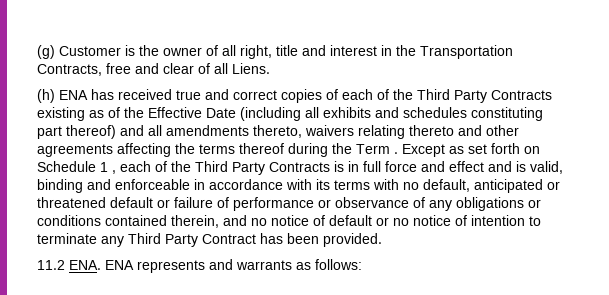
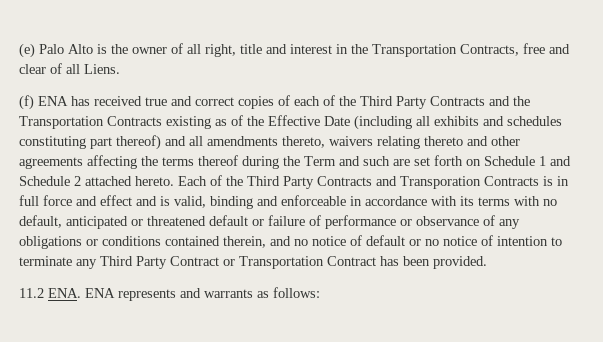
- (g) Customer is the owner of all right, title and interest in the Transportation Contracts, free and clear of all Liens.
+ (e) Palo Alto is the owner of all right, title and interest in the Transportation Contracts, free and clear of all Liens.
- (h) ENA has received true and correct copies of each of the Third Party Contracts existing as of the Effective Date (including all exhibits and schedules constituting part thereof) and all amendments thereto, waivers relating thereto and other agreements affecting the terms thereof during the Term . Except as set forth on Schedule 1 , each of the Third Party Contracts is in full force and effect and is valid, binding and enforceable in accordance with its terms with no default, anticipated or threatened default or failure of performance or observance of any obligations or conditions contained therein, and no notice of default or no notice of intention to terminate any Third Party Contract has been provided.
+ (f) ENA has received true and correct copies of each of the Third Party Contracts and the Transportation Contracts existing as of the Effective Date (including all exhibits and schedules constituting part thereof) and all amendments thereto, waivers relating thereto and other agreements affecting the terms thereof during the Term and such are set forth on Schedule 1 and Schedule 2 attached hereto. Each of the Third Party Contracts and Transporation Contracts is in full force and effect and is valid, binding and enforceable in accordance with its terms with no default, anticipated or threatened default or failure of performance or observance of any obligations or conditions contained therein, and no notice of default or no notice of intention to terminate any Third Party Contract or Transportation Contract has been provided.

